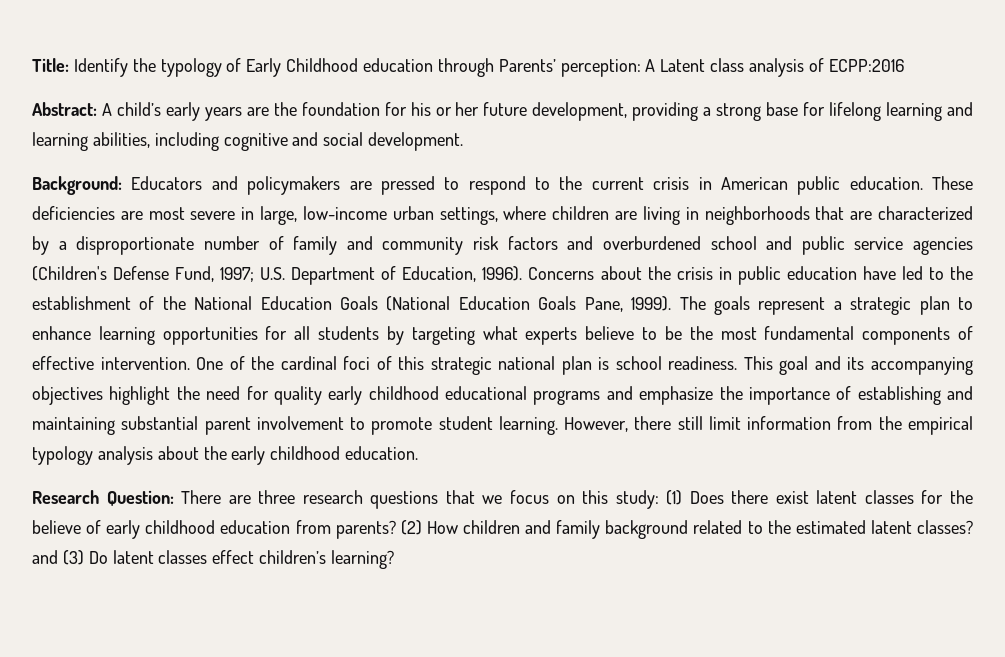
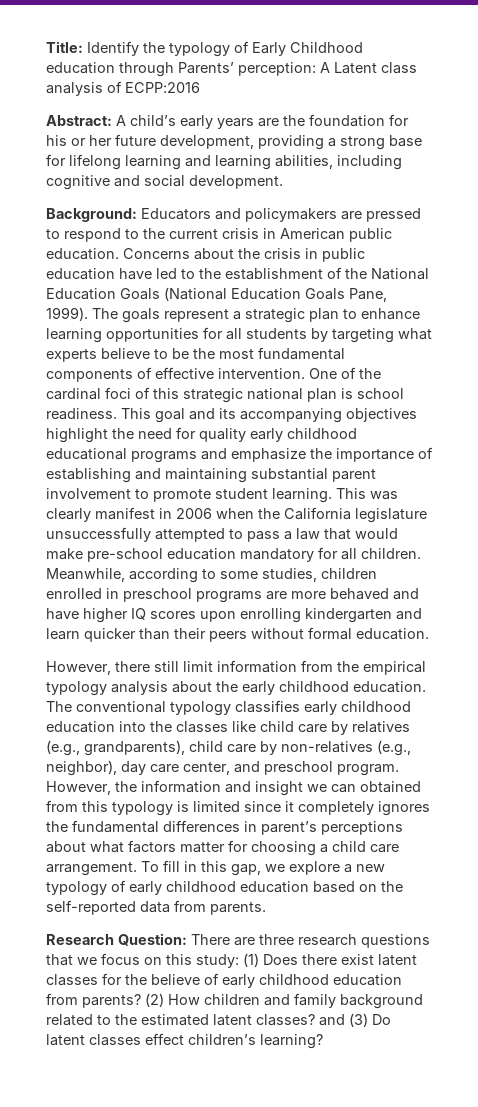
- These deficiencies are most severe in large, low-income urban settings, where children are living in neighborhoods that are characterized by a disproportionate number of family and community risk factors and overburdened school and public service agencies (Children's Defense Fund, 1997; U.S. Department of Education, 1996).
- This goal and its accompanying objectives highlight the need for quality early childhood educational programs and emphasize the importance of establishing and maintaining substantial parent involvement to promote student learning. However, there still limit information from the empirical typology analysis about the early childhood education.
+ This goal and its accompanying objectives highlight the need for quality early childhood educational programs and emphasize the importance of establishing and maintaining substantial parent involvement to promote student learning. This was clearly manifest in 2006 when the California legislature unsuccessfully attempted to pass a law that would make pre-school education mandatory for all children. Meanwhile, according to some studies, children enrolled in preschool programs are more behaved and have higher IQ scores upon enrolling kindergarten and learn quicker than their peers without formal education.
+ However, there still limit information from the empirical typology analysis about the early childhood education. The conventional typology classifies early childhood education into the classes like child care by relatives (e.g., grandparents), child care by non-relatives (e.g., neighbor), day care center, and preschool program. However, the information and insight we can obtained from this typology is limited since it completely ignores the fundamental differences in parent’s perceptions about what factors matter for choosing a child care arrangement. To fill in this gap, we explore a new typology of early childhood education based on the self-reported data from parents.

